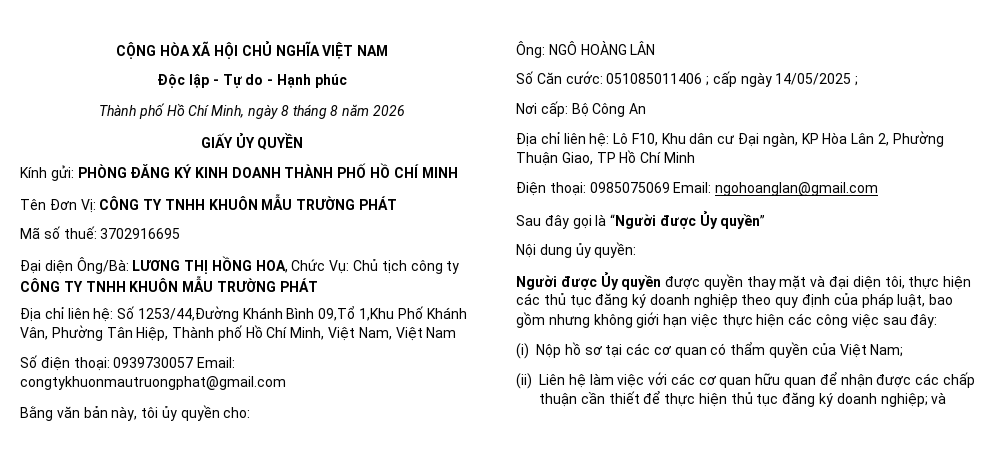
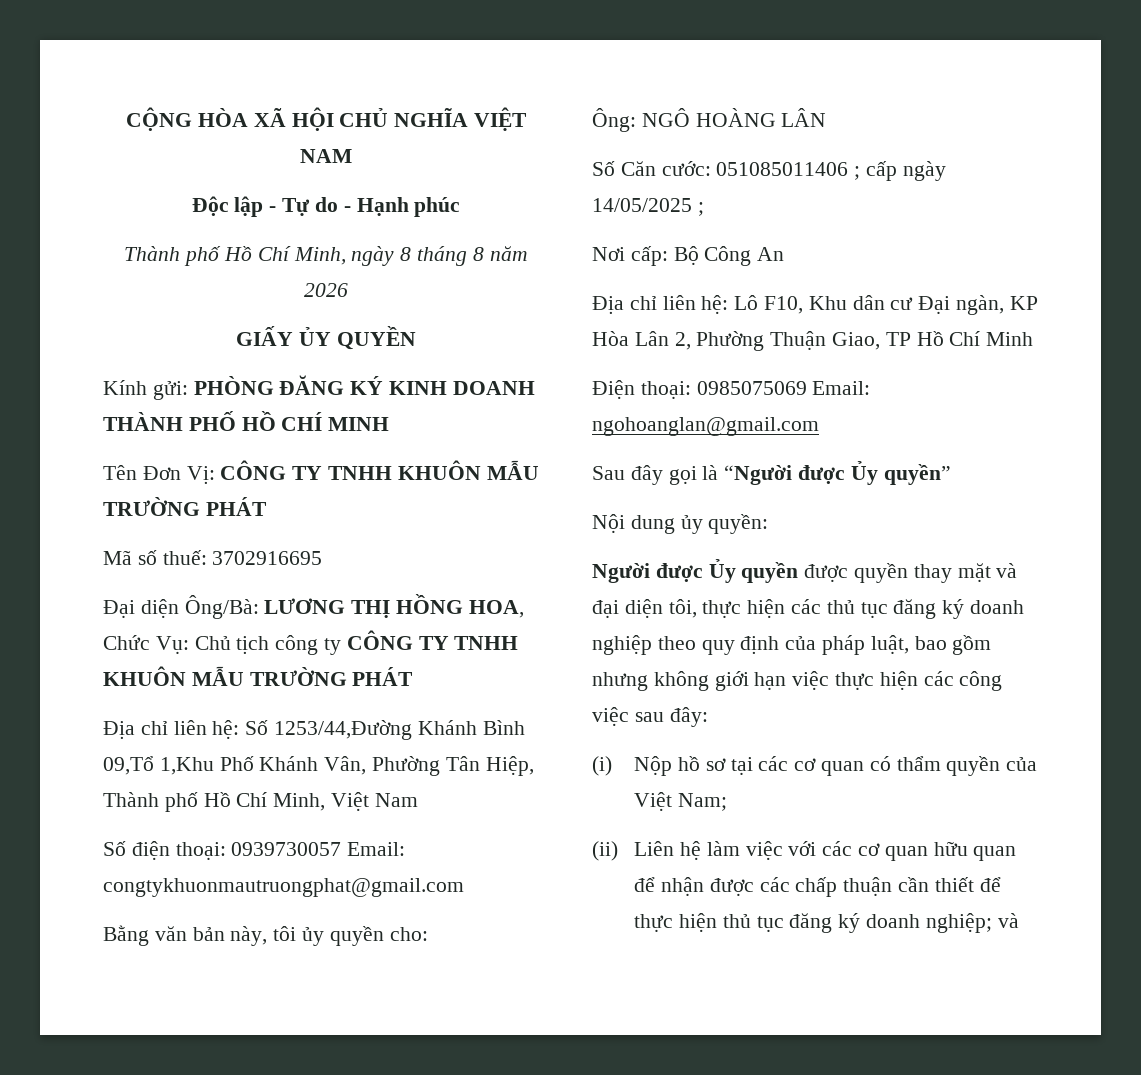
- Địa chỉ liên hệ: Số 1253/44,Đường Khánh Bình 09,Tổ 1,Khu Phố Khánh Vân, Phường Tân Hiệp, Thành phố Hồ Chí Minh, Việt Nam, Việt Nam
+ Địa chỉ liên hệ: Số 1253/44,Đường Khánh Bình 09,Tổ 1,Khu Phố Khánh Vân, Phường Tân Hiệp, Thành phố Hồ Chí Minh, Việt Nam

